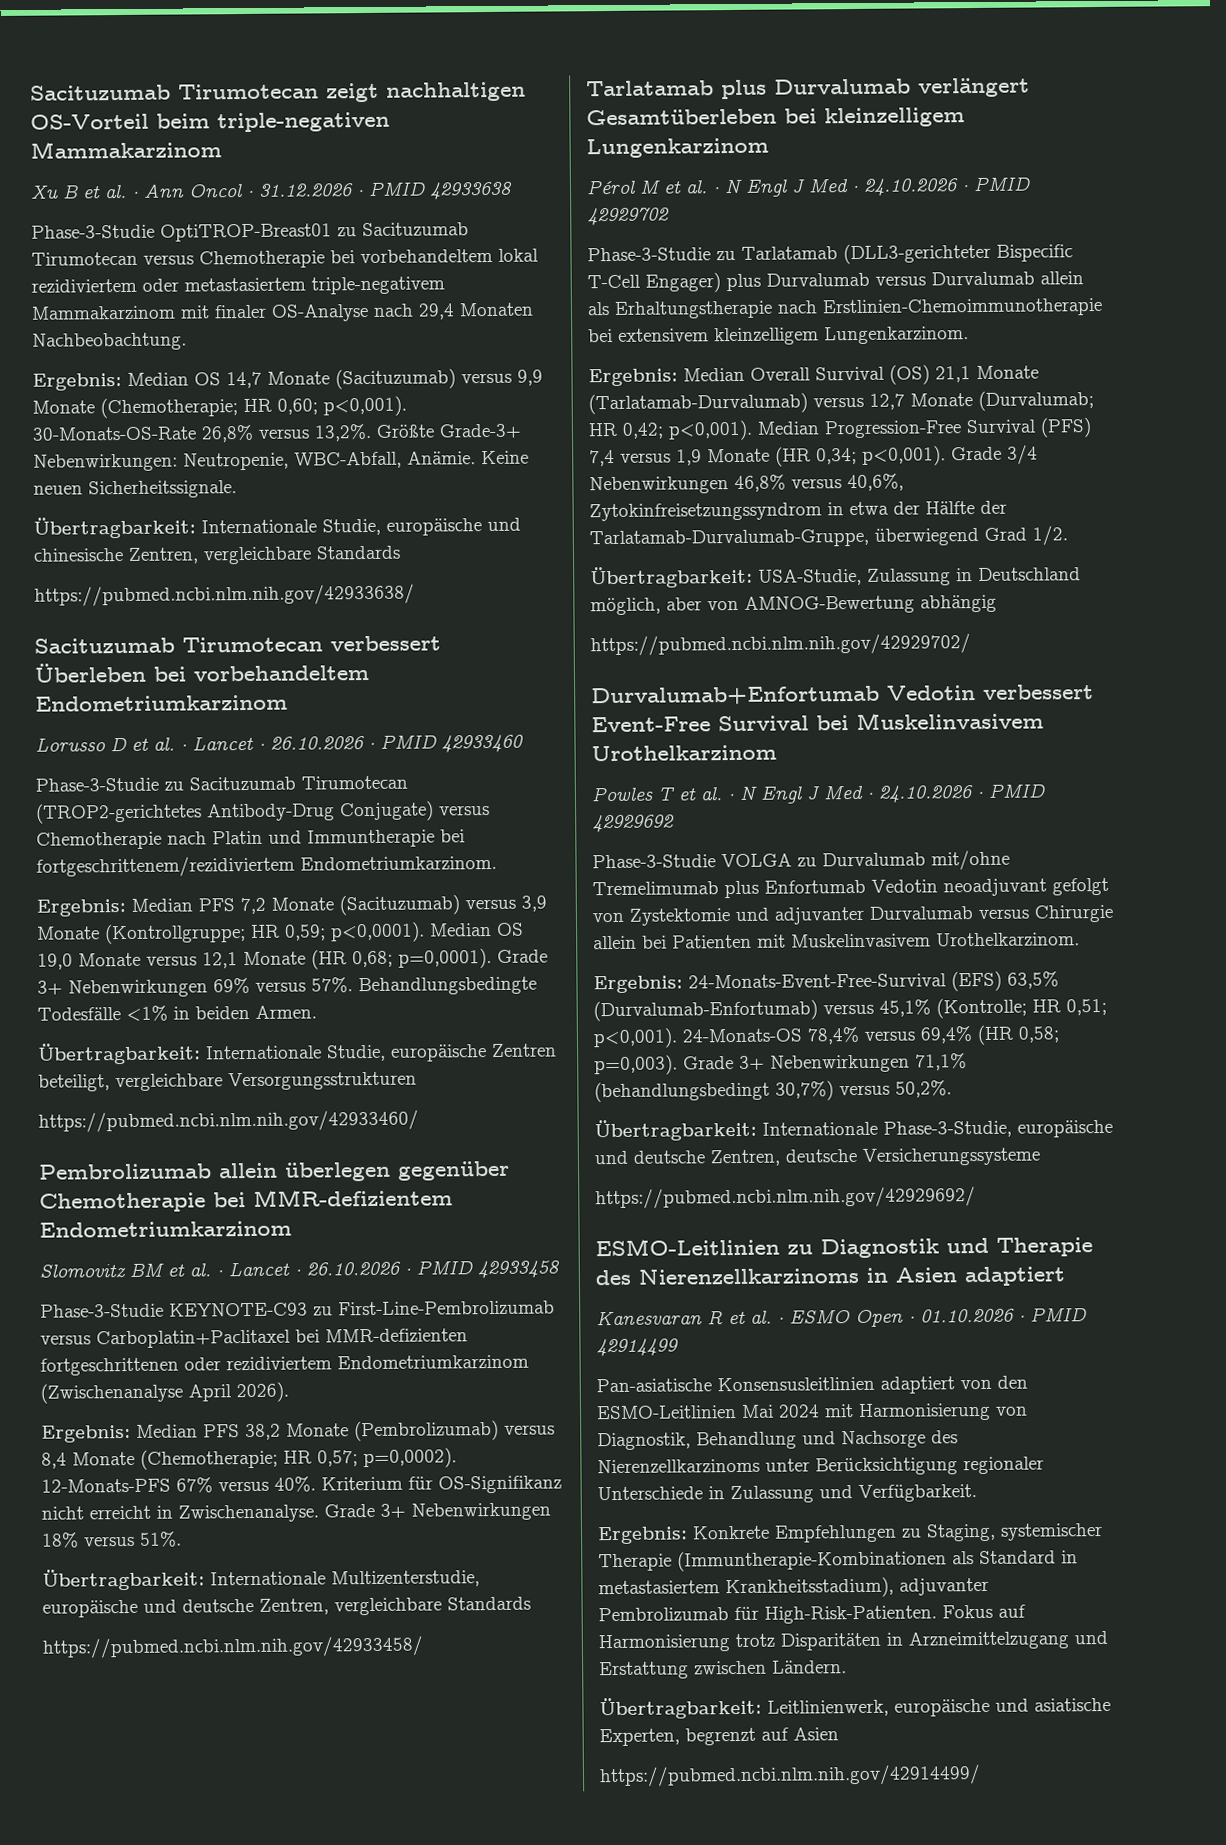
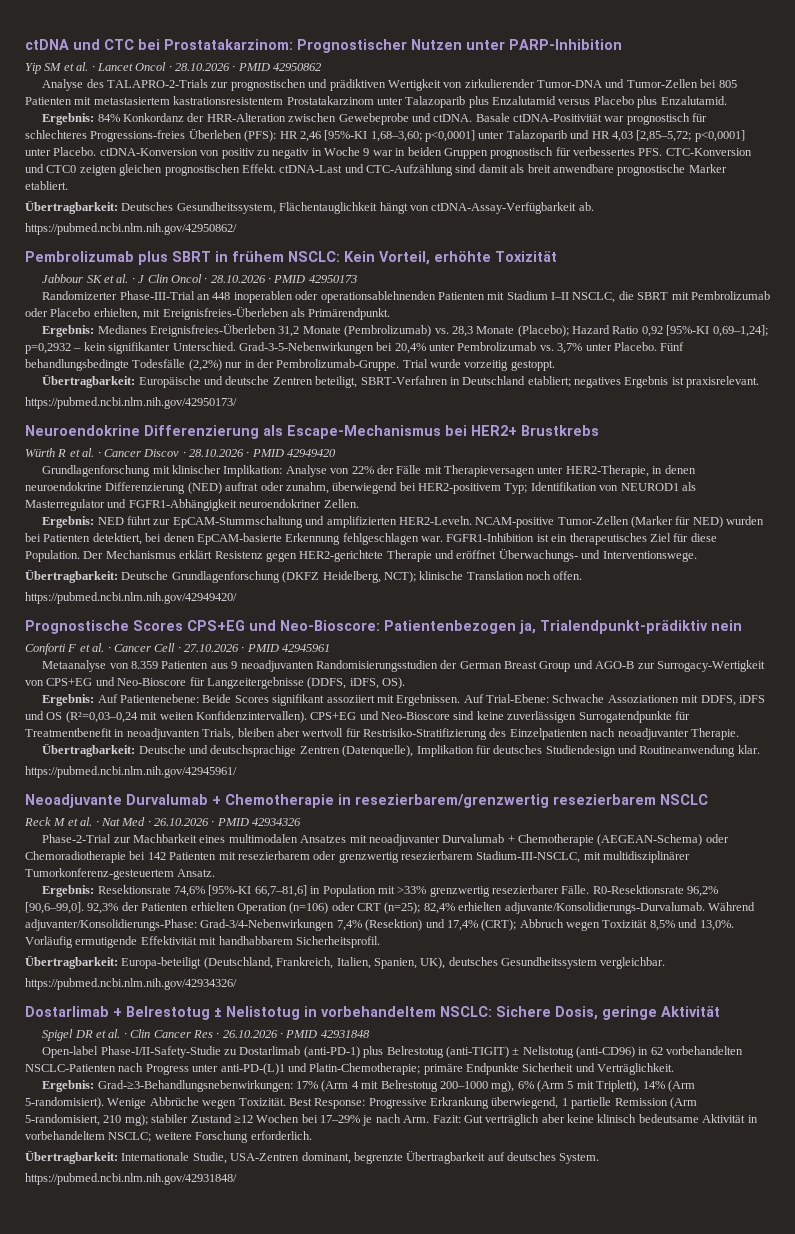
- Sacituzumab Tirumotecan zeigt nachhaltigen OS-Vorteil beim triple-negativen Mammakarzinom
- Xu B et al. · Ann Oncol · 31.12.2026 · PMID 42933638
- Phase-3-Studie OptiTROP-Breast01 zu Sacituzumab Tirumotecan versus Chemotherapie bei vorbehandeltem lokal rezidiviertem oder metastasiertem triple-negativem Mammakarzinom mit finaler OS-Analyse nach 29,4 Monaten Nachbeobachtung.
- Ergebnis: Median OS 14,7 Monate (Sacituzumab) versus 9,9 Monate (Chemotherapie; HR 0,60; p<0,001). 30-Monats-OS-Rate 26,8% versus 13,2%. Größte Grade-3+ Nebenwirkungen: Neutropenie, WBC-Abfall, Anämie. Keine neuen Sicherheitssignale.
- Übertragbarkeit: Internationale Studie, europäische und chinesische Zentren, vergleichbare Standards
- https://pubmed.ncbi.nlm.nih.gov/42933638/
- Sacituzumab Tirumotecan verbessert Überleben bei vorbehandeltem Endometriumkarzinom
- Lorusso D et al. · Lancet · 26.10.2026 · PMID 42933460
- Phase-3-Studie zu Sacituzumab Tirumotecan (TROP2-gerichtetes Antibody-Drug Conjugate) versus Chemotherapie nach Platin und Immuntherapie bei fortgeschrittenem/rezidiviertem Endometriumkarzinom.
- Ergebnis: Median PFS 7,2 Monate (Sacituzumab) versus 3,9 Monate (Kontrollgruppe; HR 0,59; p<0,0001). Median OS 19,0 Monate versus 12,1 Monate (HR 0,68; p=0,0001). Grade 3+ Nebenwirkungen 69% versus 57%. Behandlungsbedingte Todesfälle <1% in beiden Armen.
- Übertragbarkeit: Internationale Studie, europäische Zentren beteiligt, vergleichbare Versorgungsstrukturen
- https://pubmed.ncbi.nlm.nih.gov/42933460/
- Pembrolizumab allein überlegen gegenüber Chemotherapie bei MMR-defizientem Endometriumkarzinom
- Slomovitz BM et al. · Lancet · 26.10.2026 · PMID 42933458
- Phase-3-Studie KEYNOTE-C93 zu First-Line-Pembrolizumab versus Carboplatin+Paclitaxel bei MMR-defizienten fortgeschrittenen oder rezidiviertem Endometriumkarzinom (Zwischenanalyse April 2026).
- Ergebnis: Median PFS 38,2 Monate (Pembrolizumab) versus 8,4 Monate (Chemotherapie; HR 0,57; p=0,0002). 12-Monats-PFS 67% versus 40%. Kriterium für OS-Signifikanz nicht erreicht in Zwischenanalyse. Grade 3+ Nebenwirkungen 18% versus 51%.
- Übertragbarkeit: Internationale Multizenterstudie, europäische und deutsche Zentren, vergleichbare Standards
- https://pubmed.ncbi.nlm.nih.gov/42933458/
- Tarlatamab plus Durvalumab verlängert Gesamtüberleben bei kleinzelligem Lungenkarzinom
- Pérol M et al. · N Engl J Med · 24.10.2026 · PMID 42929702
- Phase-3-Studie zu Tarlatamab (DLL3-gerichteter Bispecific T-Cell Engager) plus Durvalumab versus Durvalumab allein als Erhaltungstherapie nach Erstlinien-Chemoimmunotherapie bei extensivem kleinzelligem Lungenkarzinom.
- Ergebnis: Median Overall Survival (OS) 21,1 Monate (Tarlatamab-Durvalumab) versus 12,7 Monate (Durvalumab; HR 0,42; p<0,001). Median Progression-Free Survival (PFS) 7,4 versus 1,9 Monate (HR 0,34; p<0,001). Grade 3/4 Nebenwirkungen 46,8% versus 40,6%, Zytokinfreisetzungssyndrom in etwa der Hälfte der Tarlatamab-Durvalumab-Gruppe, überwiegend Grad 1/2.
- Übertragbarkeit: USA-Studie, Zulassung in Deutschland möglich, aber von AMNOG-Bewertung abhängig
- https://pubmed.ncbi.nlm.nih.gov/42929702/
- Durvalumab+Enfortumab Vedotin verbessert Event-Free Survival bei Muskelinvasivem Urothelkarzinom
- Powles T et al. · N Engl J Med · 24.10.2026 · PMID 42929692
- Phase-3-Studie VOLGA zu Durvalumab mit/ohne Tremelimumab plus Enfortumab Vedotin neoadjuvant gefolgt von Zystektomie und adjuvanter Durvalumab versus Chirurgie allein bei Patienten mit Muskelinvasivem Urothelkarzinom.
- Ergebnis: 24-Monats-Event-Free-Survival (EFS) 63,5% (Durvalumab-Enfortumab) versus 45,1% (Kontrolle; HR 0,51; p<0,001). 24-Monats-OS 78,4% versus 69,4% (HR 0,58; p=0,003). Grade 3+ Nebenwirkungen 71,1% (behandlungsbedingt 30,7%) versus 50,2%.
- Übertragbarkeit: Internationale Phase-3-Studie, europäische und deutsche Zentren, deutsche Versicherungssysteme
- https://pubmed.ncbi.nlm.nih.gov/42929692/
- ESMO-Leitlinien zu Diagnostik und Therapie des Nierenzellkarzinoms in Asien adaptiert
- Kanesvaran R et al. · ESMO Open · 01.10.2026 · PMID 42914499
- Pan-asiatische Konsensusleitlinien adaptiert von den ESMO-Leitlinien Mai 2024 mit Harmonisierung von Diagnostik, Behandlung und Nachsorge des Nierenzellkarzinoms unter Berücksichtigung regionaler Unterschiede in Zulassung und Verfügbarkeit.
- Ergebnis: Konkrete Empfehlungen zu Staging, systemischer Therapie (Immuntherapie-Kombinationen als Standard in metastasiertem Krankheitsstadium), adjuvanter Pembrolizumab für High-Risk-Patienten. Fokus auf Harmonisierung trotz Disparitäten in Arzneimittelzugang und Erstattung zwischen Ländern.
- Übertragbarkeit: Leitlinienwerk, europäische und asiatische Experten, begrenzt auf Asien
- https://pubmed.ncbi.nlm.nih.gov/42914499/
+ ctDNA und CTC bei Prostatakarzinom: Prognostischer Nutzen unter PARP-Inhibition
+ Yip SM et al. · Lancet Oncol · 28.10.2026 · PMID 42950862
+ Analyse des TALAPRO-2-Trials zur prognostischen und prädiktiven Wertigkeit von zirkulierender Tumor-DNA und Tumor-Zellen bei 805 Patienten mit metastasiertem kastrationsresistentem Prostatakarzinom unter Talazoparib plus Enzalutamid versus Placebo plus Enzalutamid.
+ Ergebnis: 84% Konkordanz der HRR-Alteration zwischen Gewebeprobe und ctDNA. Basale ctDNA-Positivität war prognostisch für schlechteres Progressions-freies Überleben (PFS): HR 2,46 [95%-KI 1,68–3,60; p<0,0001] unter Talazoparib und HR 4,03 [2,85–5,72; p<0,0001] unter Placebo. ctDNA-Konversion von positiv zu negativ in Woche 9 war in beiden Gruppen prognostisch für verbessertes PFS. CTC-Konversion und CTC0 zeigten gleichen prognostischen Effekt. ctDNA-Last und CTC-Aufzählung sind damit als breit anwendbare prognostische Marker etabliert.
+ Übertragbarkeit: Deutsches Gesundheitssystem, Flächentauglichkeit hängt von ctDNA-Assay-Verfügbarkeit ab.
+ https://pubmed.ncbi.nlm.nih.gov/42950862/
+ Pembrolizumab plus SBRT in frühem NSCLC: Kein Vorteil, erhöhte Toxizität
+ Jabbour SK et al. · J Clin Oncol · 28.10.2026 · PMID 42950173
+ Randomizerter Phase-III-Trial an 448 inoperablen oder operationsablehnenden Patienten mit Stadium I–II NSCLC, die SBRT mit Pembrolizumab oder Placebo erhielten, mit Ereignisfreies-Überleben als Primärendpunkt.
+ Ergebnis: Medianes Ereignisfreies-Überleben 31,2 Monate (Pembrolizumab) vs. 28,3 Monate (Placebo); Hazard Ratio 0,92 [95%-KI 0,69–1,24]; p=0,2932 – kein signifikanter Unterschied. Grad-3-5-Nebenwirkungen bei 20,4% unter Pembrolizumab vs. 3,7% unter Placebo. Fünf behandlungsbedingte Todesfälle (2,2%) nur in der Pembrolizumab-Gruppe. Trial wurde vorzeitig gestoppt.
+ Übertragbarkeit: Europäische und deutsche Zentren beteiligt, SBRT-Verfahren in Deutschland etabliert; negatives Ergebnis ist praxisrelevant.
+ https://pubmed.ncbi.nlm.nih.gov/42950173/
+ Neuroendokrine Differenzierung als Escape-Mechanismus bei HER2+ Brustkrebs
+ Würth R et al. · Cancer Discov · 28.10.2026 · PMID 42949420
+ Grundlagenforschung mit klinischer Implikation: Analyse von 22% der Fälle mit Therapieversagen unter HER2-Therapie, in denen neuroendokrine Differenzierung (NED) auftrat oder zunahm, überwiegend bei HER2-positivem Typ; Identifikation von NEUROD1 als Masterregulator und FGFR1-Abhängigkeit neuroendokriner Zellen.
+ Ergebnis: NED führt zur EpCAM-Stummschaltung und amplifizierten HER2-Leveln. NCAM-positive Tumor-Zellen (Marker für NED) wurden bei Patienten detektiert, bei denen EpCAM-basierte Erkennung fehlgeschlagen war. FGFR1-Inhibition ist ein therapeutisches Ziel für diese Population. Der Mechanismus erklärt Resistenz gegen HER2-gerichtete Therapie und eröffnet Überwachungs- und Interventionswege.
+ Übertragbarkeit: Deutsche Grundlagenforschung (DKFZ Heidelberg, NCT); klinische Translation noch offen.
+ https://pubmed.ncbi.nlm.nih.gov/42949420/
+ Prognostische Scores CPS+EG und Neo-Bioscore: Patientenbezogen ja, Trialendpunkt-prädiktiv nein
+ Conforti F et al. · Cancer Cell · 27.10.2026 · PMID 42945961
+ Metaanalyse von 8.359 Patienten aus 9 neoadjuvanten Randomisierungsstudien der German Breast Group und AGO-B zur Surrogacy-Wertigkeit von CPS+EG und Neo-Bioscore für Langzeitergebnisse (DDFS, iDFS, OS).
+ Ergebnis: Auf Patientenebene: Beide Scores signifikant assoziiert mit Ergebnissen. Auf Trial-Ebene: Schwache Assoziationen mit DDFS, iDFS und OS (R²=0,03–0,24 mit weiten Konfidenzintervallen). CPS+EG und Neo-Bioscore sind keine zuverlässigen Surrogatendpunkte für Treatmentbenefit in neoadjuvanten Trials, bleiben aber wertvoll für Restrisiko-Stratifizierung des Einzelpatienten nach neoadjuvanter Therapie.
+ Übertragbarkeit: Deutsche und deutschsprachige Zentren (Datenquelle), Implikation für deutsches Studiendesign und Routineanwendung klar.
+ https://pubmed.ncbi.nlm.nih.gov/42945961/
+ Neoadjuvante Durvalumab + Chemotherapie in resezierbarem/grenzwertig resezierbarem NSCLC
+ Reck M et al. · Nat Med · 26.10.2026 · PMID 42934326
+ Phase-2-Trial zur Machbarkeit eines multimodalen Ansatzes mit neoadjuvanter Durvalumab + Chemotherapie (AEGEAN-Schema) oder Chemoradiotherapie bei 142 Patienten mit resezierbarem oder grenzwertig resezierbarem Stadium-III-NSCLC, mit multidisziplinärer Tumorkonferenz-gesteuertem Ansatz.
+ Ergebnis: Resektionsrate 74,6% [95%-KI 66,7–81,6] in Population mit >33% grenzwertig resezierbarer Fälle. R0-Resektionsrate 96,2% [90,6–99,0]. 92,3% der Patienten erhielten Operation (n=106) oder CRT (n=25); 82,4% erhielten adjuvante/Konsolidierungs-Durvalumab. Während adjuvanter/Konsolidierungs-Phase: Grad-3/4-Nebenwirkungen 7,4% (Resektion) und 17,4% (CRT); Abbruch wegen Toxizität 8,5% und 13,0%. Vorläufig ermutigende Effektivität mit handhabbarem Sicherheitsprofil.
+ Übertragbarkeit: Europa-beteiligt (Deutschland, Frankreich, Italien, Spanien, UK), deutsches Gesundheitssystem vergleichbar.
+ https://pubmed.ncbi.nlm.nih.gov/42934326/
+ Dostarlimab + Belrestotug ± Nelistotug in vorbehandeltem NSCLC: Sichere Dosis, geringe Aktivität
+ Spigel DR et al. · Clin Cancer Res · 26.10.2026 · PMID 42931848
+ Open-label Phase-I/II-Safety-Studie zu Dostarlimab (anti-PD-1) plus Belrestotug (anti-TIGIT) ± Nelistotug (anti-CD96) in 62 vorbehandelten NSCLC-Patienten nach Progress unter anti-PD-(L)1 und Platin-Chemotherapie; primäre Endpunkte Sicherheit und Verträglichkeit.
+ Ergebnis: Grad-≥3-Behandlungsnebenwirkungen: 17% (Arm 4 mit Belrestotug 200–1000 mg), 6% (Arm 5 mit Triplett), 14% (Arm 5-randomisiert). Wenige Abbrüche wegen Toxizität. Best Response: Progressive Erkrankung überwiegend, 1 partielle Remission (Arm 5-randomisiert, 210 mg); stabiler Zustand ≥12 Wochen bei 17–29% je nach Arm. Fazit: Gut verträglich aber keine klinisch bedeutsame Aktivität in vorbehandeltem NSCLC; weitere Forschung erforderlich.
+ Übertragbarkeit: Internationale Studie, USA-Zentren dominant, begrenzte Übertragbarkeit auf deutsches System.
+ https://pubmed.ncbi.nlm.nih.gov/42931848/

